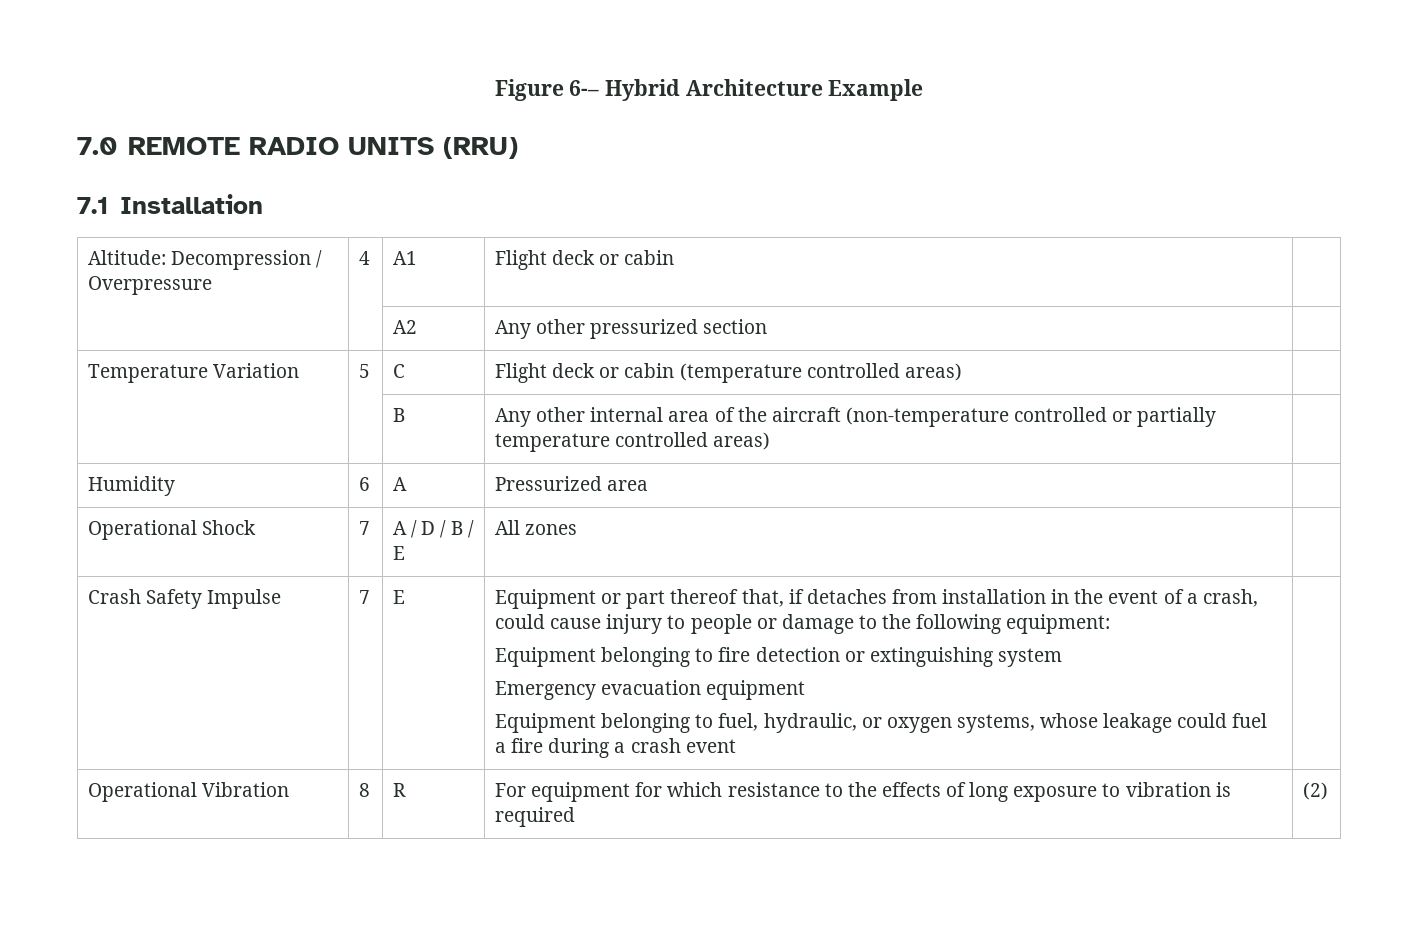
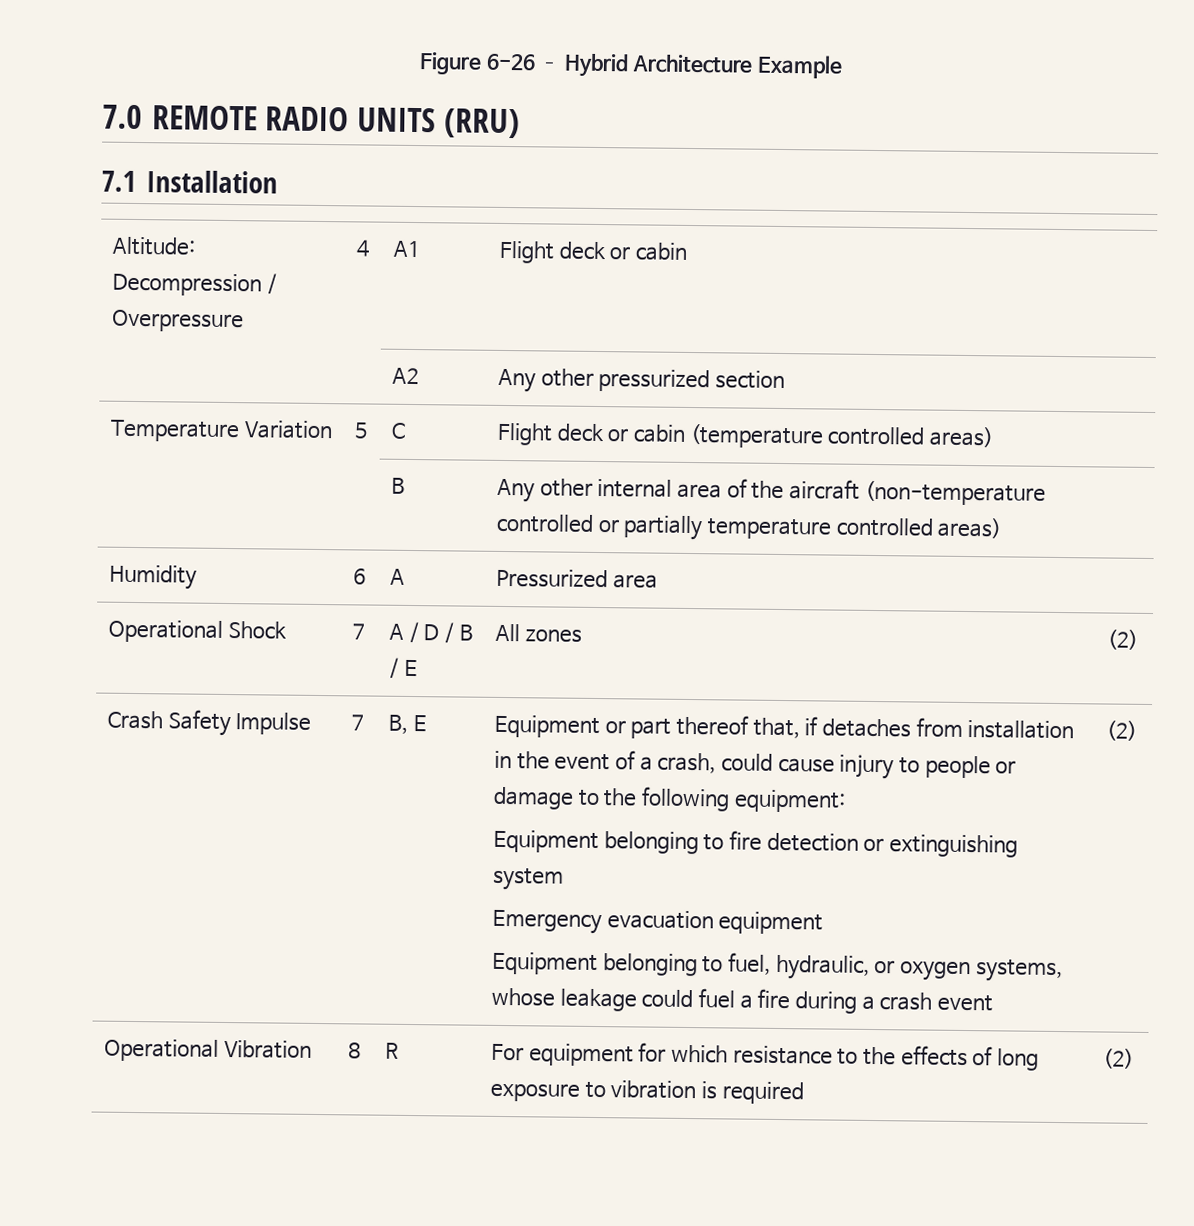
- Figure 6-– Hybrid Architecture Example
+ Figure 6-26 – Hybrid Architecture Example
- Operational Shock | 7 | A / D / B / E | All zones |
+ Operational Shock | 7 | A / D / B / E | All zones | (2)
- 7 | E
+ 7 | B, E
- Equipment belonging to fuel, hydraulic, or oxygen systems, whose leakage could fuel a fire during a crash event
+ Equipment belonging to fuel, hydraulic, or oxygen systems, whose leakage could fuel a fire during a crash event | (2)

